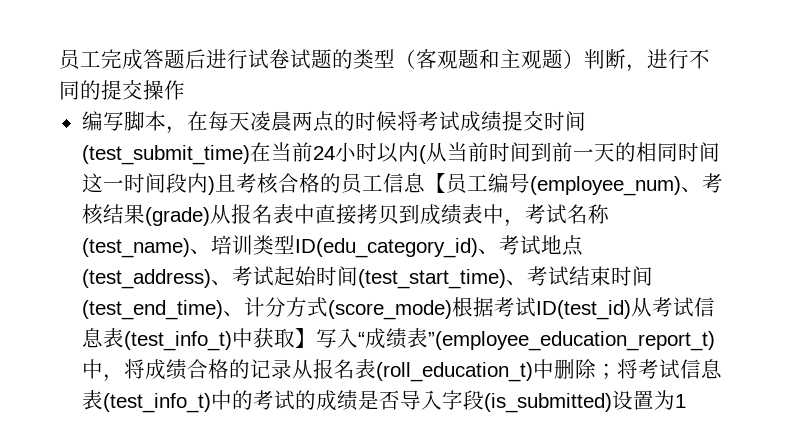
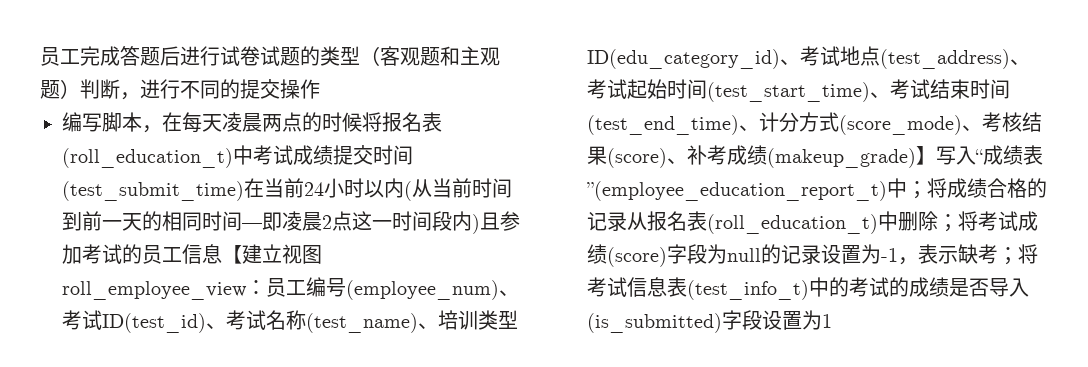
- 编写脚本，在每天凌晨两点的时候将考试成绩提交时间(test_submit_time)在当前24小时以内(从当前时间到前一天的相同时间这一时间段内)且考核合格的员工信息【员工编号(employee_num)、考核结果(grade)从报名表中直接拷贝到成绩表中，考试名称(test_name)、培训类型ID(edu_category_id)、考试地点(test_address)、考试起始时间(test_start_time)、考试结束时间(test_end_time)、计分方式(score_mode)根据考试ID(test_id)从考试信息表(test_info_t)中获取】写入“成绩表”(employee_education_report_t)中，将成绩合格的记录从报名表(roll_education_t)中删除；
+ 编写脚本，在每天凌晨两点的时候将报名表(roll_education_t)中考试成绩提交时间(test_submit_time)在当前24小时以内(从当前时间到前一天的相同时间—即凌晨2点这一时间段内)且参加考试的员工信息【建立视图roll_employee_view：员工编号(employee_num)、考试ID(test_id)、考试名称(test_name)、培训类型ID(edu_category_id)、考试地点(test_address)、考试起始时间(test_start_time)、考试结束时间(test_end_time)、计分方式(score_mode)、考核结果(score)、补考成绩(makeup_grade)】写入“成绩表”(employee_education_report_t)中；将成绩合格的记录从报名表(roll_education_t)中删除；
- 将考试信息表(test_info_t)中的考试的成绩是否导入字段(is_submitted)设置为1
+ 将考试成绩(score)字段为null的记录设置为-1，表示缺考；将考试信息表(test_info_t)中的考试的成绩是否导入(is_submitted)字段设置为1

